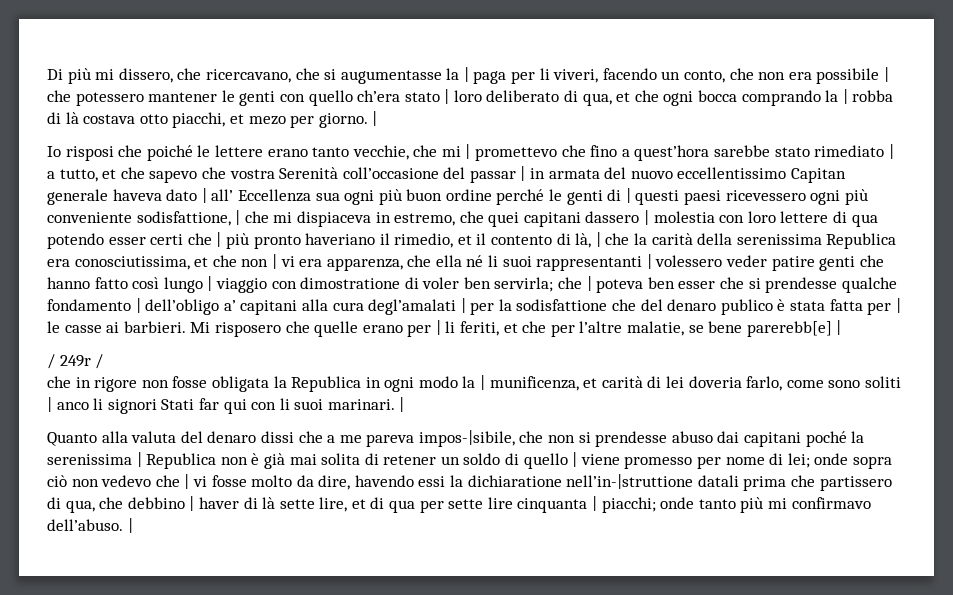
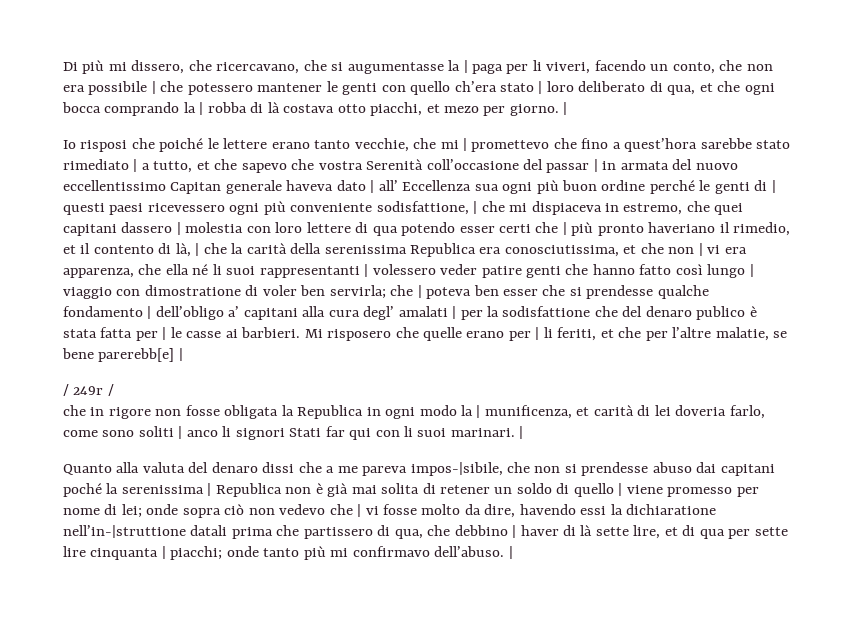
- che | poteva ben esser che si prendesse qualche fondamento | dell’obligo a’ capitani alla cura degl’amalati | per la sodisfattione che del denaro publico è stata fatta per | le casse ai barbieri.
+ che | poteva ben esser che si prendesse qualche fondamento | dell’obligo a’ capitani alla cura degl’ amalati | per la sodisfattione che del denaro publico è stata fatta per | le casse ai barbieri.

